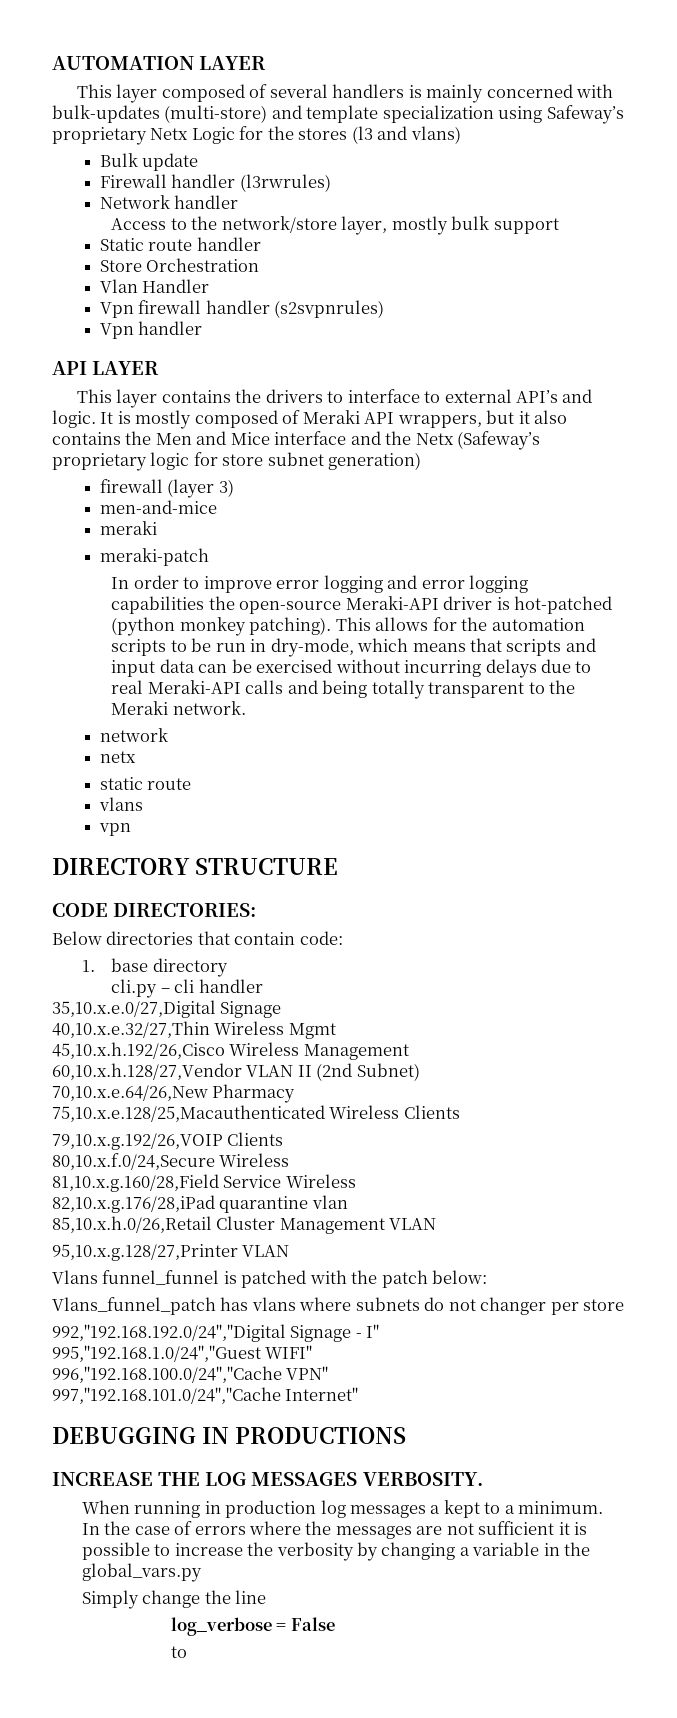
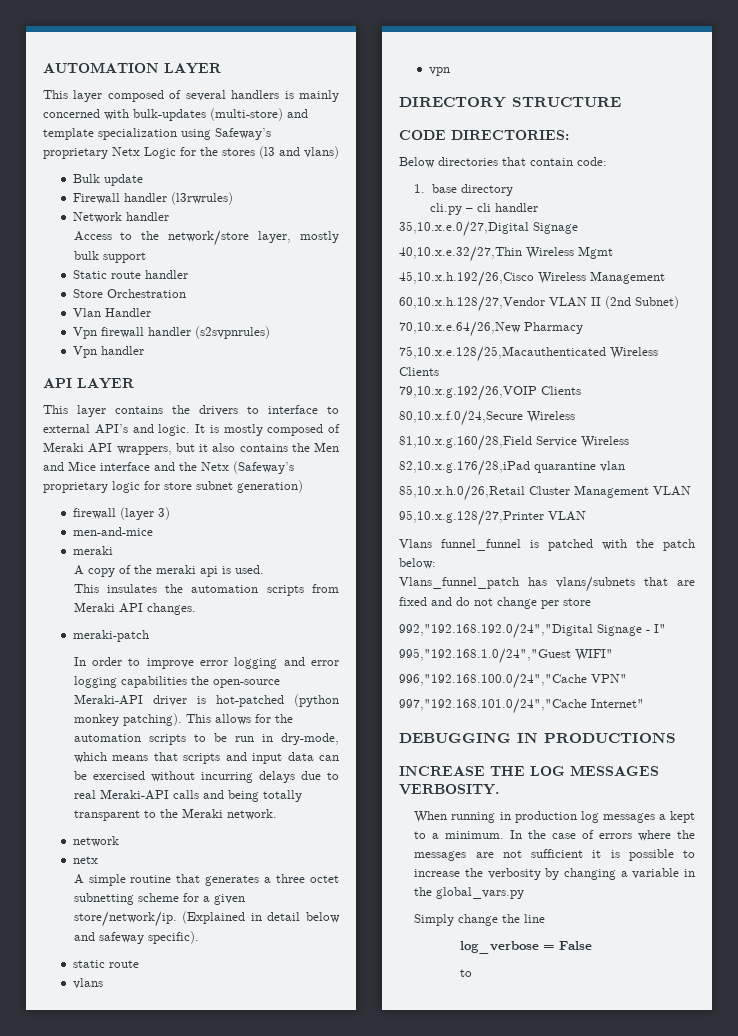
+ A copy of the meraki api is used.
+ This insulates the automation scripts from Meraki API changes.
+ A simple routine that generates a three octet subnetting scheme for a given store/network/ip. (Explained in detail below and safeway specific).
- Vlans_funnel_patch has vlans where subnets do not changer per store
+ Vlans_funnel_patch has vlans/subnets that are fixed and do not change per store

